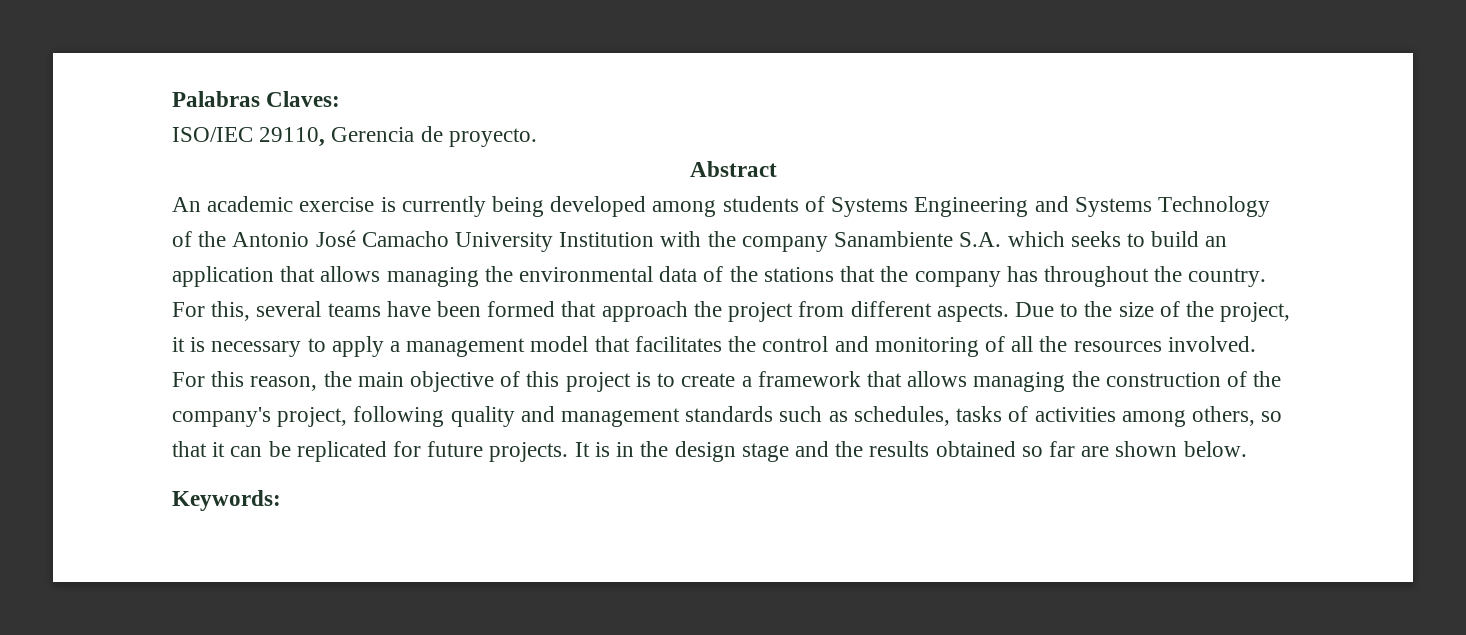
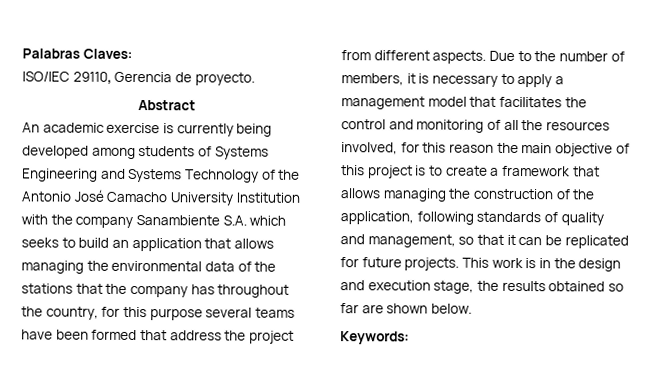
- An academic exercise is currently being developed among students of Systems Engineering and Systems Technology of the Antonio José Camacho University Institution with the company Sanambiente S.A. which seeks to build an application that allows managing the environmental data of the stations that the company has throughout the country. For this, several teams have been formed that approach the project from different aspects.
+ An academic exercise is currently being developed among students of Systems Engineering and Systems Technology of the Antonio José Camacho University Institution with the company Sanambiente S.A. which seeks to build an application that allows managing the environmental data of the stations that the company has throughout the country, for this purpose several teams have been formed that address the project from different aspects.
- Due to the size of the project, it is necessary to apply a management model that facilitates the control and monitoring of all the resources involved. For this reason, the main objective of this project is to create a framework that allows managing the construction of the company's project, following quality and management standards such as schedules, tasks of activities among others, so that it can be replicated for future projects.
+ Due to the number of members, it is necessary to apply a management model that facilitates the control and monitoring of all the resources involved, for this reason the main objective of this project is to create a framework that allows managing the construction of the application, following standards of quality and management, so that it can be replicated for future projects.
- It is in the design stage and the results obtained so far are shown below.
+ This work is in the design and execution stage, the results obtained so far are shown below.

